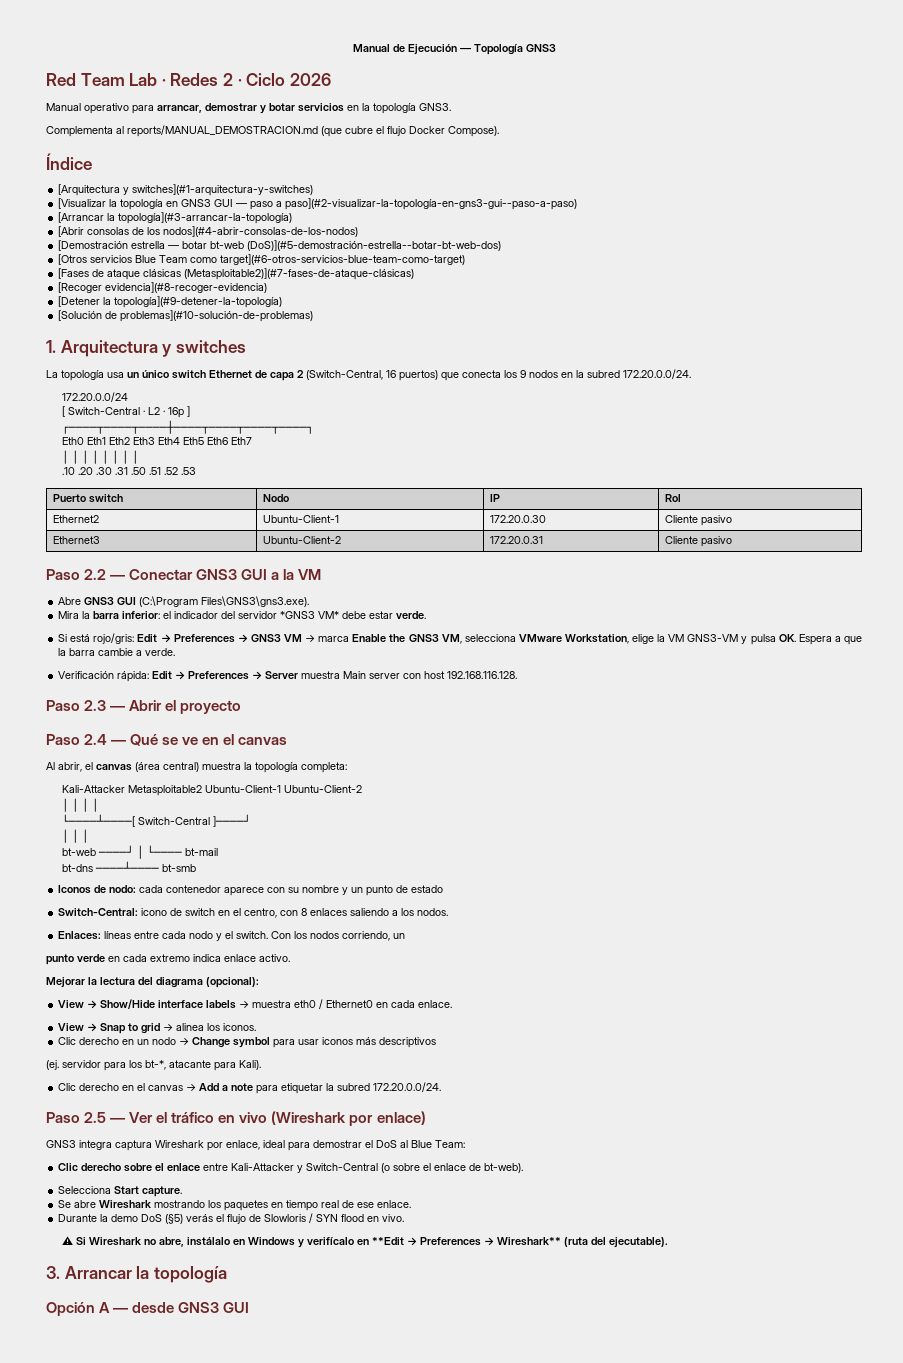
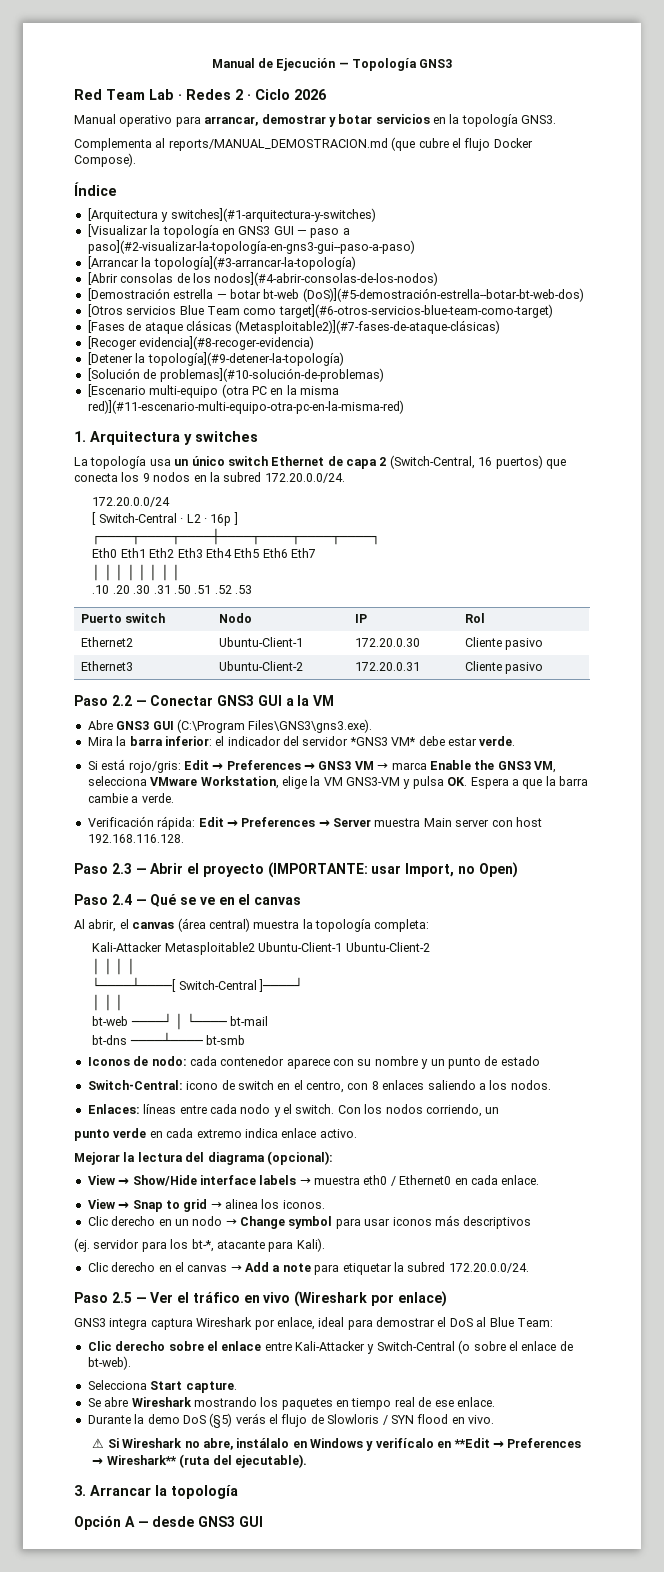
+ [Escenario multi-equipo (otra PC en la misma red)](#11-escenario-multi-equipo-otra-pc-en-la-misma-red)
- Paso 2.3 — Abrir el proyecto
+ Paso 2.3 — Abrir el proyecto (IMPORTANTE: usar Import, no Open)

